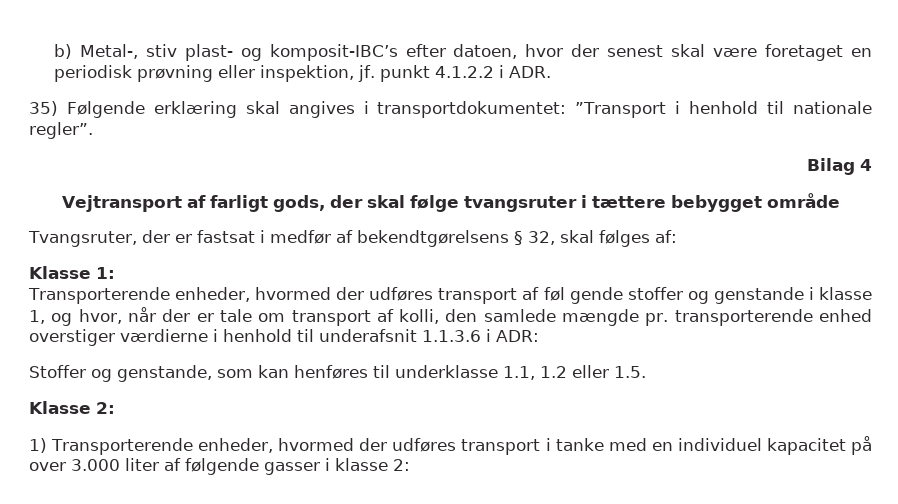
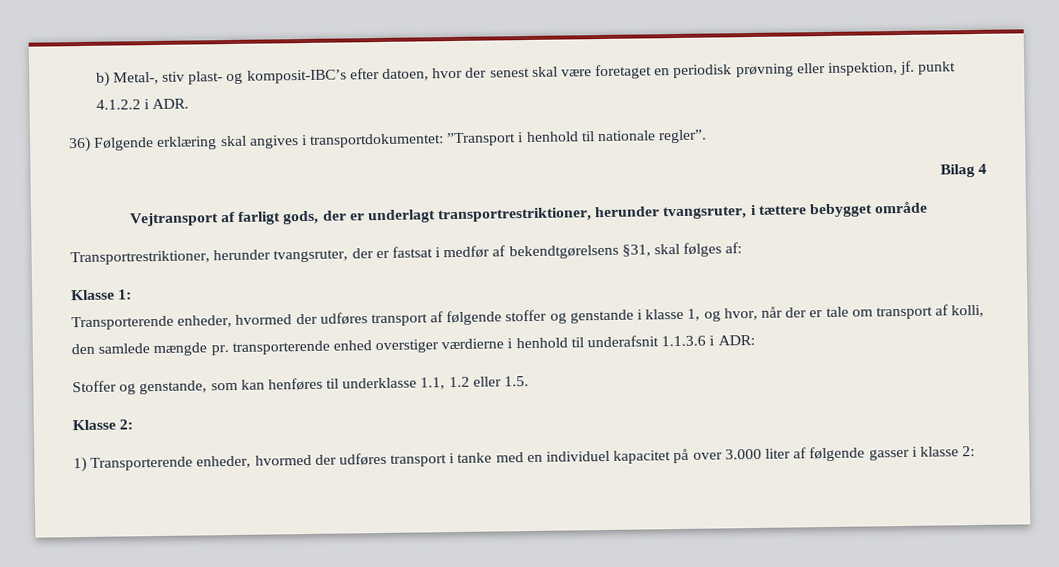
- 35) Følgende erklæring skal angives i transportdokumentet: ”Transport i henhold til nationale regler”.
+ 36) Følgende erklæring skal angives i transportdokumentet: ”Transport i henhold til nationale regler”.
- Vejtransport af farligt gods, der skal følge tvangsruter i tættere bebygget område
+ Vejtransport af farligt gods, der er underlagt transportrestriktioner, herunder tvangsruter, i tættere bebygget område
- Tvangsruter, der er fastsat i medfør af bekendtgørelsens § 32, skal følges af:
+ Transportrestriktioner, herunder tvangsruter, der er fastsat i medfør af bekendtgørelsens §31, skal følges af:
- Transporterende enheder, hvormed der udføres transport af føl gende stoffer og genstande i klasse 1, og hvor, når der er tale om transport af kolli, den samlede mængde pr. transporterende enhed overstiger værdierne i henhold til underafsnit 1.1.3.6 i ADR:
+ Transporterende enheder, hvormed der udføres transport af følgende stoffer og genstande i klasse 1, og hvor, når der er tale om transport af kolli, den samlede mængde pr. transporterende enhed overstiger værdierne i henhold til underafsnit 1.1.3.6 i ADR:

